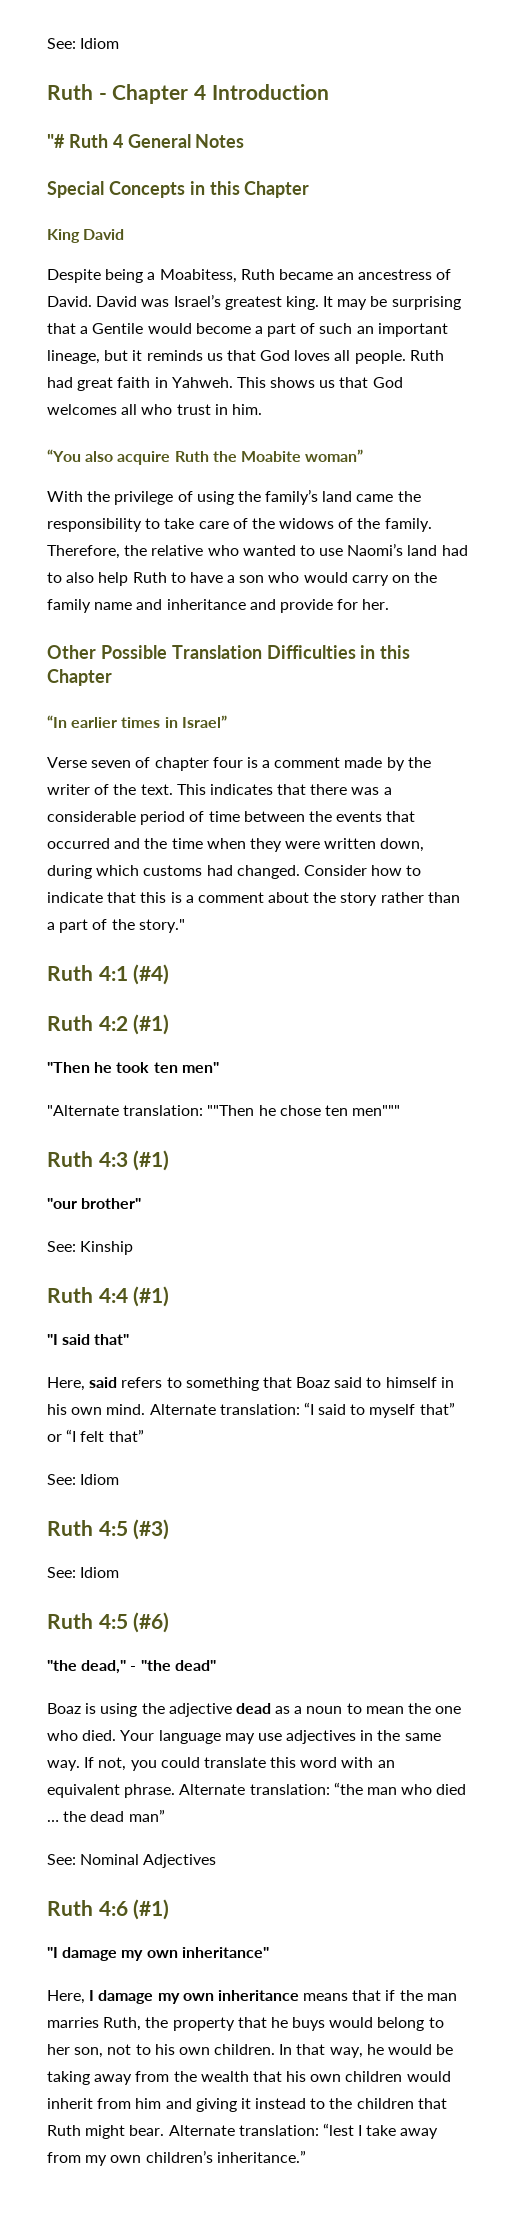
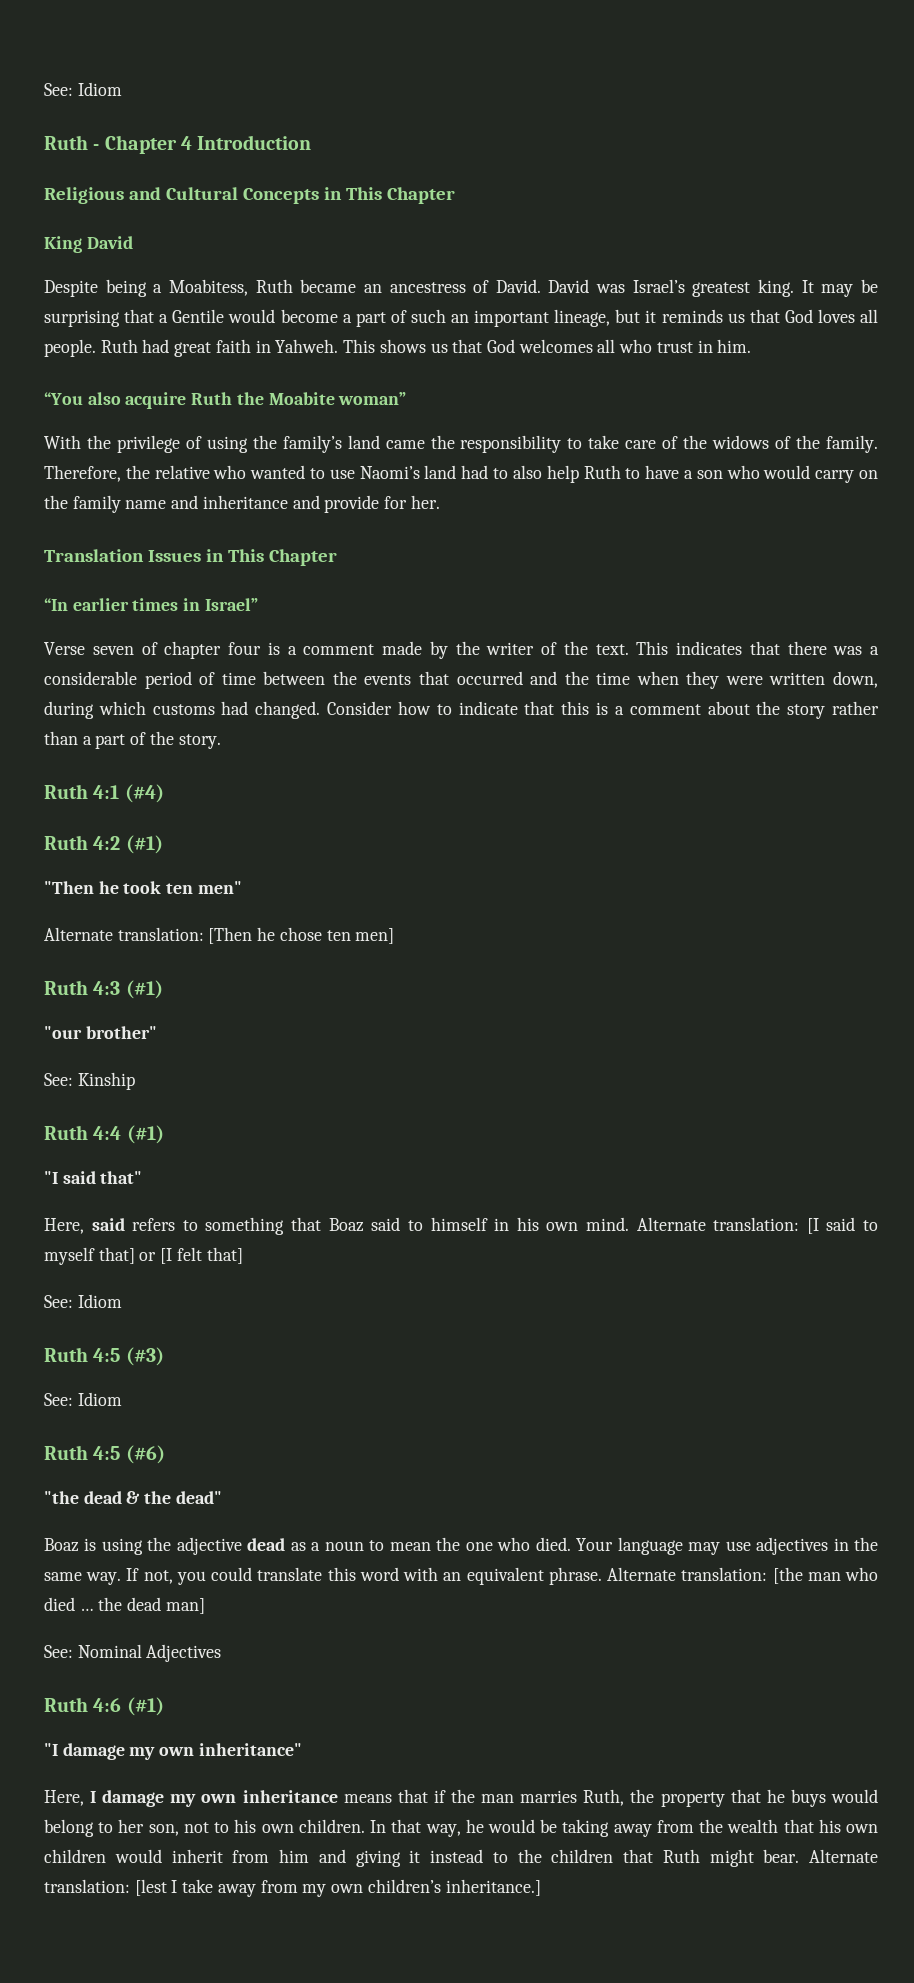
- "# Ruth 4 General Notes
- Special Concepts in this Chapter
+ Religious and Cultural Concepts in This Chapter
- Other Possible Translation Difficulties in this Chapter
+ Translation Issues in This Chapter
- Consider how to indicate that this is a comment about the story rather than a part of the story."
+ Consider how to indicate that this is a comment about the story rather than a part of the story.
- "Alternate translation: ""Then he chose ten men"""
+ Alternate translation: [Then he chose ten men]
- Alternate translation: “I said to myself that” or “I felt that”
+ Alternate translation: [I said to myself that] or [I felt that]
- "the dead," - "the dead"
+ "the dead & the dead"
- Alternate translation: “the man who died … the dead man”
+ Alternate translation: [the man who died … the dead man]
- Alternate translation: “lest I take away from my own children’s inheritance.”
+ Alternate translation: [lest I take away from my own children’s inheritance.]

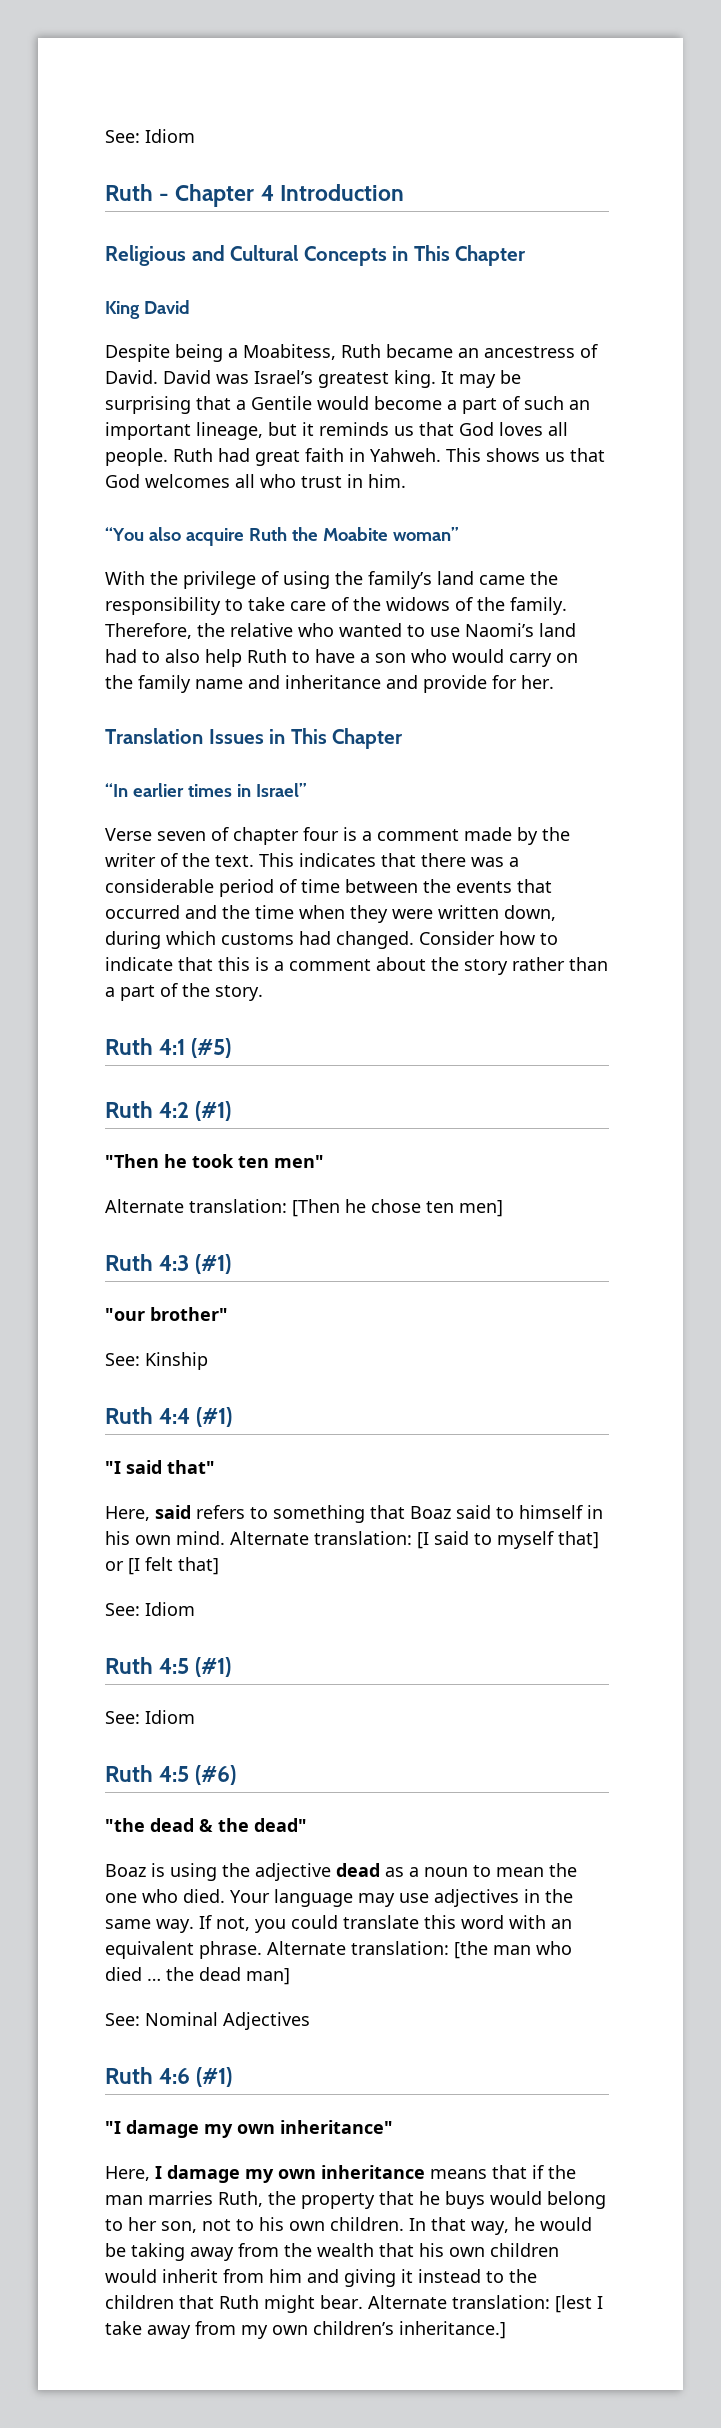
- Ruth 4:1 (#4)
+ Ruth 4:1 (#5)
- Ruth 4:5 (#3)
+ Ruth 4:5 (#1)

